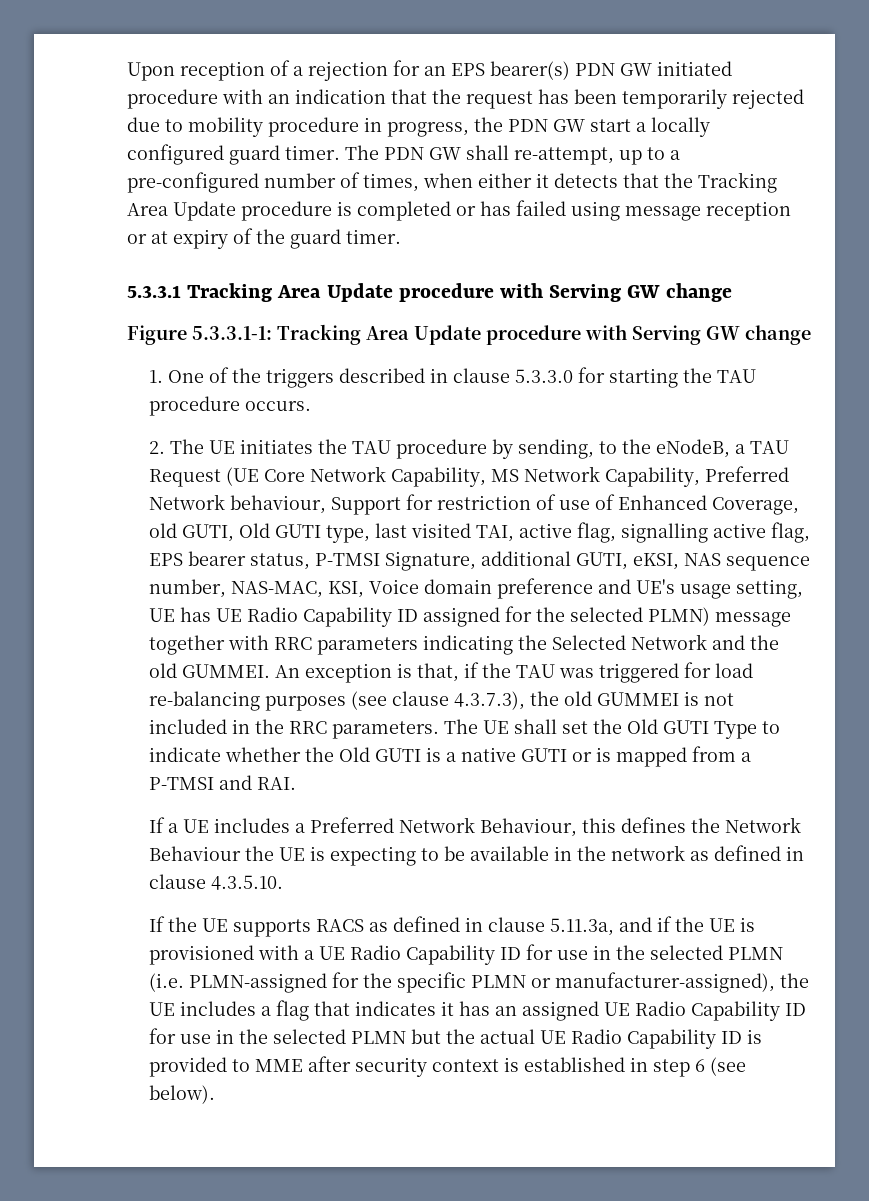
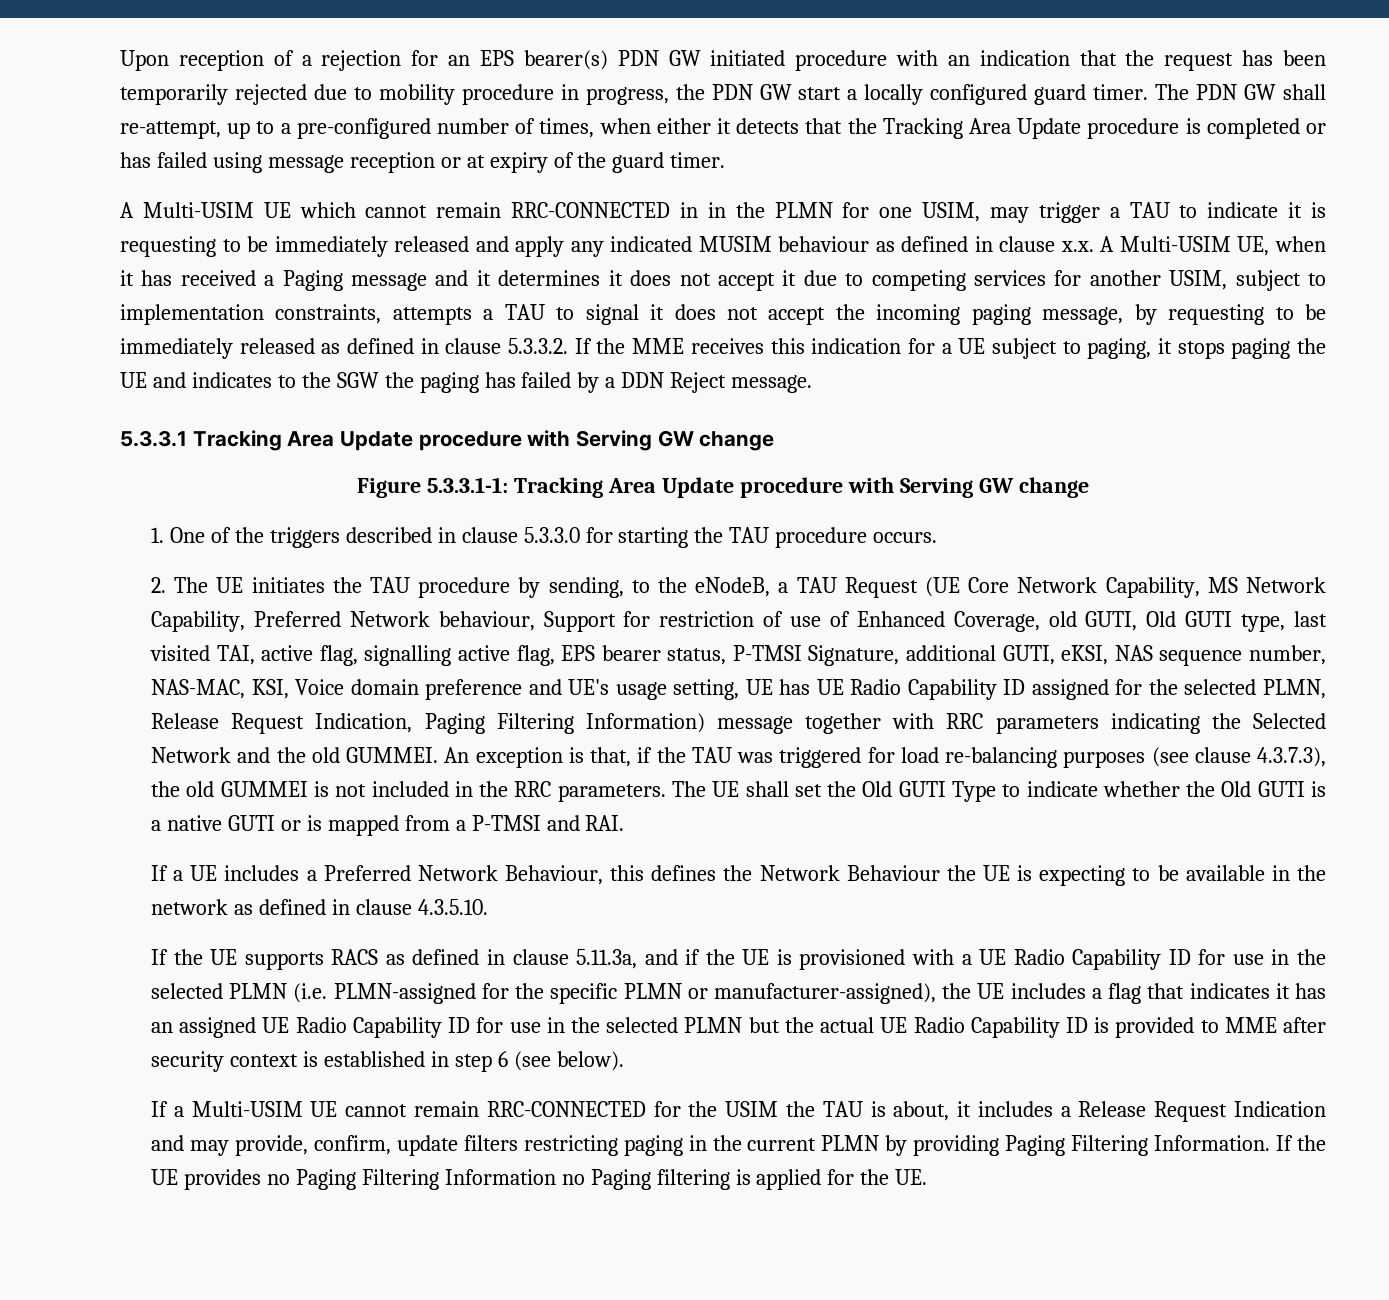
+ A Multi-USIM UE which cannot remain RRC-CONNECTED in in the PLMN for one USIM, may trigger a TAU to indicate it is requesting to be immediately released and apply any indicated MUSIM behaviour as defined in clause x.x. A Multi-USIM UE, when it has received a Paging message and it determines it does not accept it due to competing services for another USIM, subject to implementation constraints, attempts a TAU to signal it does not accept the incoming paging message, by requesting to be immediately released as defined in clause 5.3.3.2. If the MME receives this indication for a UE subject to paging, it stops paging the UE and indicates to the SGW the paging has failed by a DDN Reject message.
- 2. The UE initiates the TAU procedure by sending, to the eNodeB, a TAU Request (UE Core Network Capability, MS Network Capability, Preferred Network behaviour, Support for restriction of use of Enhanced Coverage, old GUTI, Old GUTI type, last visited TAI, active flag, signalling active flag, EPS bearer status, P-TMSI Signature, additional GUTI, eKSI, NAS sequence number, NAS-MAC, KSI, Voice domain preference and UE's usage setting, UE has UE Radio Capability ID assigned for the selected PLMN) message together with RRC parameters indicating the Selected Network and the old GUMMEI.
+ 2. The UE initiates the TAU procedure by sending, to the eNodeB, a TAU Request (UE Core Network Capability, MS Network Capability, Preferred Network behaviour, Support for restriction of use of Enhanced Coverage, old GUTI, Old GUTI type, last visited TAI, active flag, signalling active flag, EPS bearer status, P-TMSI Signature, additional GUTI, eKSI, NAS sequence number, NAS-MAC, KSI, Voice domain preference and UE's usage setting, UE has UE Radio Capability ID assigned for the selected PLMN, Release Request Indication, Paging Filtering Information) message together with RRC parameters indicating the Selected Network and the old GUMMEI.
+ If a Multi-USIM UE cannot remain RRC-CONNECTED for the USIM the TAU is about, it includes a Release Request Indication and may provide, confirm, update filters restricting paging in the current PLMN by providing Paging Filtering Information. If the UE provides no Paging Filtering Information no Paging filtering is applied for the UE.

